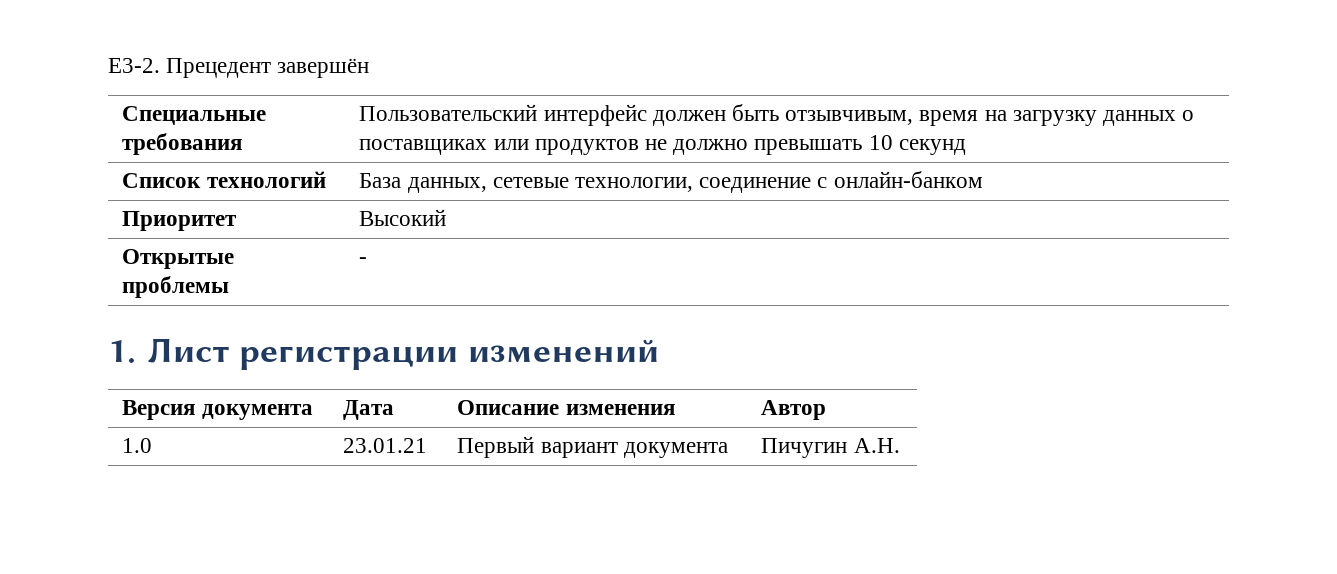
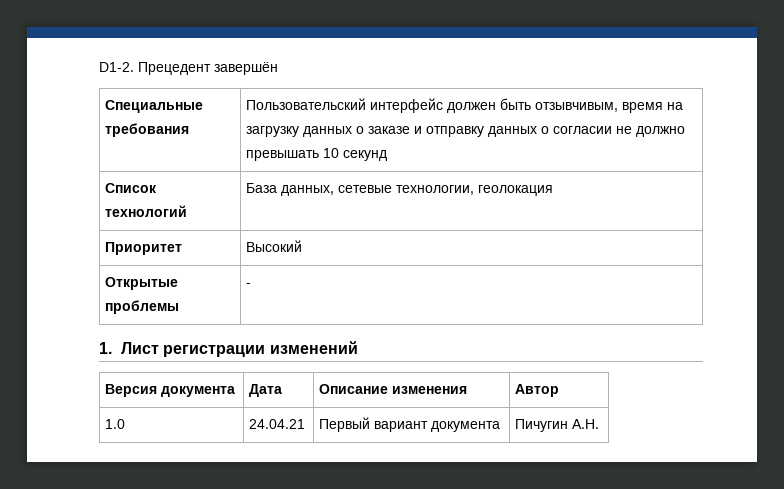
- E3-2.
+ D1-2.
- Специальные требования | Пользовательский интерфейс должен быть отзывчивым, время на загрузку данных о поставщиках или продуктов не должно превышать 10 секунд
+ Специальные требования | Пользовательский интерфейс должен быть отзывчивым, время на загрузку данных о заказе и отправку данных о согласии не должно превышать 10 секунд
- Список технологий | База данных, сетевые технологии, соединение с онлайн-банком
+ Список технологий | База данных, сетевые технологии, геолокация
- 1.0 | 23.01.21 | Первый вариант документа | Пичугин А.Н.
+ 1.0 | 24.04.21 | Первый вариант документа | Пичугин А.Н.

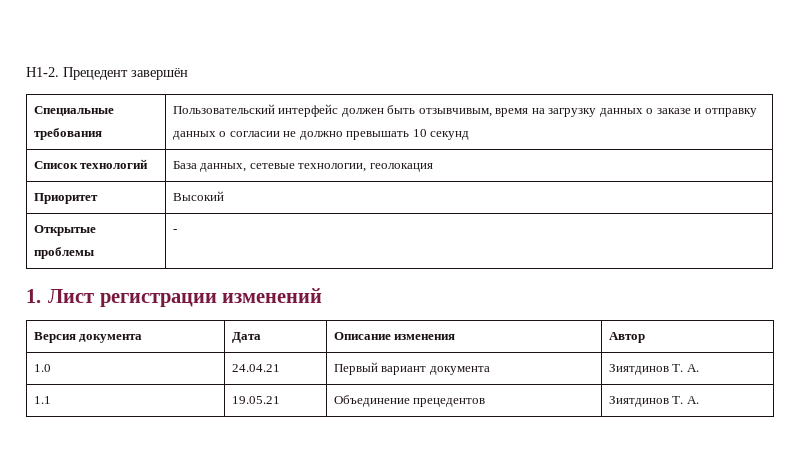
- D1-2.
+ H1-2.
- 1.0 | 24.04.21 | Первый вариант документа | Пичугин А.Н.
+ 1.0 | 24.04.21 | Первый вариант документа | Зиятдинов Т. А.
+ 1.1 | 19.05.21 | Объединение прецедентов | Зиятдинов Т. А.

